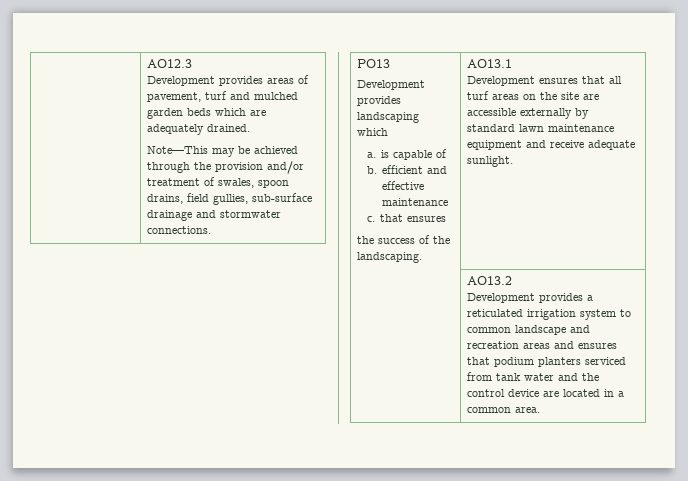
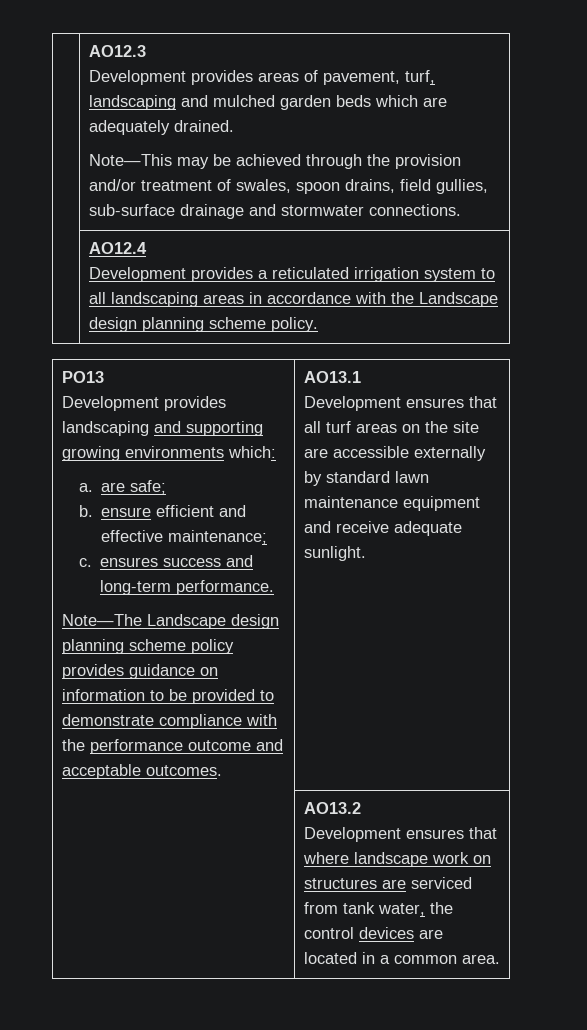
  | AO12.3
- Development provides areas of pavement, turf and mulched garden beds which are adequately drained.
+ Development provides areas of pavement, turf, landscaping and mulched garden beds which are adequately drained.
+ AO12.4
+ Development provides a reticulated irrigation system to all landscaping areas in accordance with the Landscape design planning scheme policy.
  PO13
- Development provides landscaping which
- a. is capable of
+ Development provides landscaping and supporting growing environments which:
+ a. are safe;
- b. efficient and effective maintenance
+ b. ensure efficient and effective maintenance;
- c. that ensures
- the success of the landscaping.
+ c. ensures success and long-term performance.
+ Note—The Landscape design planning scheme policy provides guidance on information to be provided to demonstrate compliance with the performance outcome and acceptable outcomes.
  | AO13.2
- Development provides a reticulated irrigation system to common landscape and recreation areas and ensures that podium planters serviced from tank water and the control device are located in a common area.
+ Development ensures that where landscape work on structures are serviced from tank water, the control devices are located in a common area.

